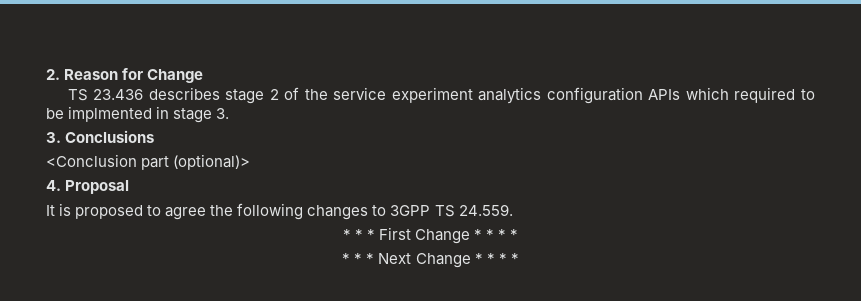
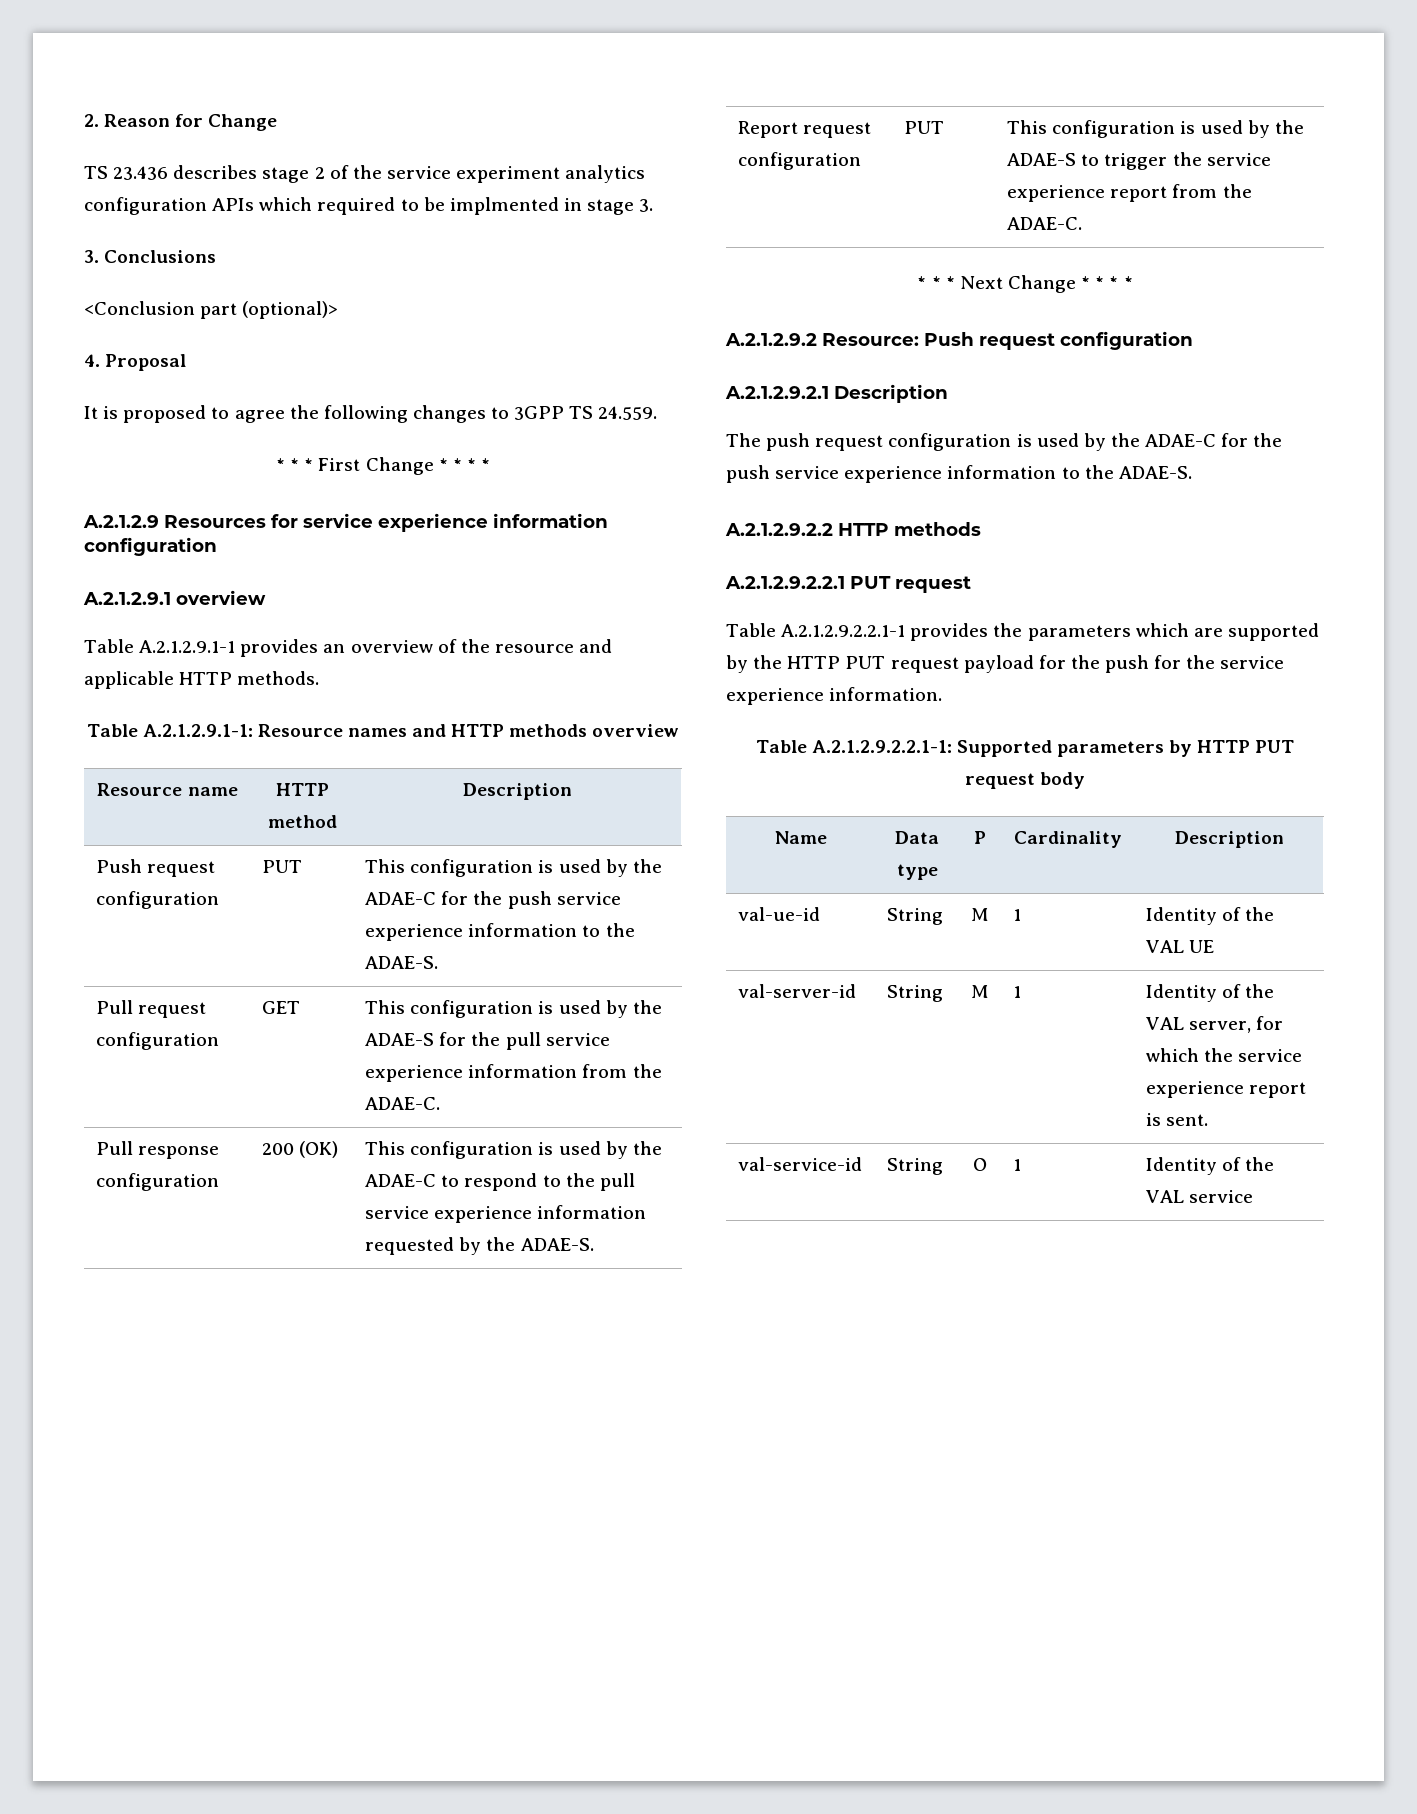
+ A.2.1.2.9 Resources for service experience information configuration
+ A.2.1.2.9.1 overview
+ Table A.2.1.2.9.1-1 provides an overview of the resource and applicable HTTP methods.
+ Table A.2.1.2.9.1-1: Resource names and HTTP methods overview
+ Resource name | HTTP method | Description
+ Push request configuration | PUT | This configuration is used by the ADAE-C for the push service experience information to the ADAE-S.
+ Pull request configuration | GET | This configuration is used by the ADAE-S for the pull service experience information from the ADAE-C.
+ Pull response configuration | 200 (OK) | This configuration is used by the ADAE-C to respond to the pull service experience information requested by the ADAE-S.
+ Report request configuration | PUT | This configuration is used by the ADAE-S to trigger the service experience report from the ADAE-C.
+ A.2.1.2.9.2 Resource: Push request configuration
+ A.2.1.2.9.2.1 Description
+ The push request configuration is used by the ADAE-C for the push service experience information to the ADAE-S.
+ A.2.1.2.9.2.2 HTTP methods
+ A.2.1.2.9.2.2.1 PUT request
+ Table A.2.1.2.9.2.2.1-1 provides the parameters which are supported by the HTTP PUT request payload for the push for the service experience information.
+ Table A.2.1.2.9.2.2.1-1: Supported parameters by HTTP PUT request body
+ Name | Data type | P | Cardinality | Description
+ val-ue-id | String | M | 1 | Identity of the VAL UE
+ val-server-id | String | M | 1 | Identity of the VAL server, for which the service experience report is sent.
+ val-service-id | String | O | 1 | Identity of the VAL service

